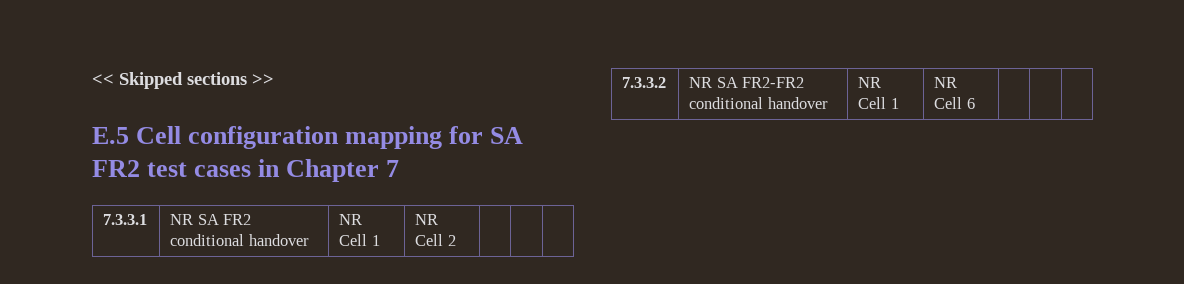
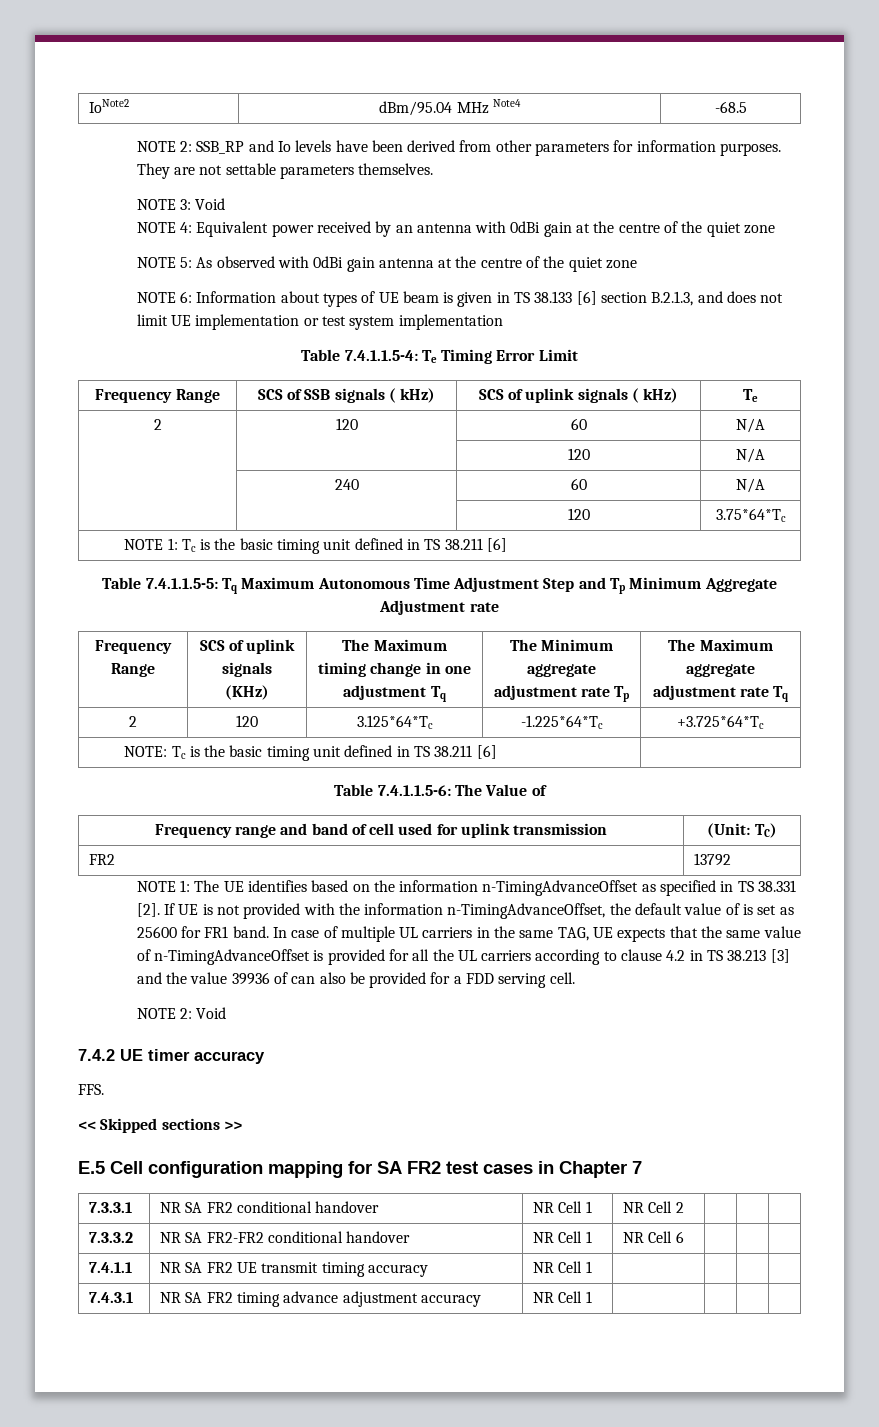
+ IoNote2 | dBm/95.04 MHz Note4 | -68.5
+ NOTE 2: SSB_RP and Io levels have been derived from other parameters for information purposes. They are not settable parameters themselves.
+ NOTE 3: Void
+ NOTE 4: Equivalent power received by an antenna with 0dBi gain at the centre of the quiet zone
+ NOTE 5: As observed with 0dBi gain antenna at the centre of the quiet zone
+ NOTE 6: Information about types of UE beam is given in TS 38.133 [6] section B.2.1.3, and does not limit UE implementation or test system implementation
+ Table 7.4.1.1.5-4: Te Timing Error Limit
+ Frequency Range | SCS of SSB signals ( kHz) | SCS of uplink signals ( kHz) | Te
+ 2 | 120 | 60 | N/A
+ | | 120 | N/A
+ | 240 | 60 | N/A
+ | | 120 | 3.75*64*Tc
+ NOTE 1: Tc is the basic timing unit defined in TS 38.211 [6]
+ Table 7.4.1.1.5-5: Tq Maximum Autonomous Time Adjustment Step and Tp Minimum Aggregate Adjustment rate
+ Frequency Range | SCS of uplink signals (KHz) | The Maximum timing change in one adjustment Tq | The Minimum aggregate adjustment rate Tp | The Maximum aggregate adjustment rate Tq
+ 2 | 120 | 3.125*64*Tc | -1.225*64*Tc | +3.725*64*Tc
+ NOTE: Tc is the basic timing unit defined in TS 38.211 [6] |
+ Table 7.4.1.1.5-6: The Value of
+ Frequency range and band of cell used for uplink transmission | (Unit: TC)
+ FR2 | 13792
+ NOTE 1: The UE identifies based on the information n-TimingAdvanceOffset as specified in TS 38.331 [2]. If UE is not provided with the information n-TimingAdvanceOffset, the default value of is set as 25600 for FR1 band. In case of multiple UL carriers in the same TAG, UE expects that the same value of n-TimingAdvanceOffset is provided for all the UL carriers according to clause 4.2 in TS 38.213 [3] and the value 39936 of can also be provided for a FDD serving cell.
+ NOTE 2: Void
+ 7.4.2 UE timer accuracy
+ FFS.
+ 7.4.1.1 | NR SA FR2 UE transmit timing accuracy | NR Cell 1 | | | |
+ 7.4.3.1 | NR SA FR2 timing advance adjustment accuracy | NR Cell 1 | | | |

